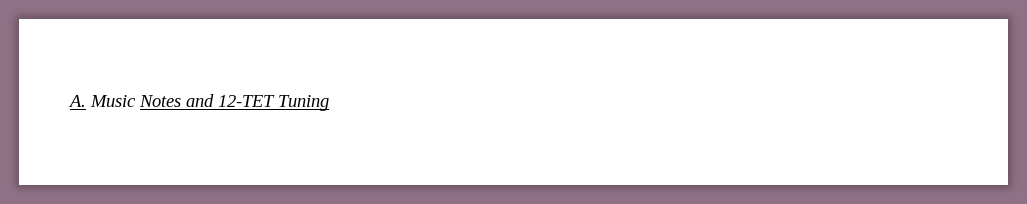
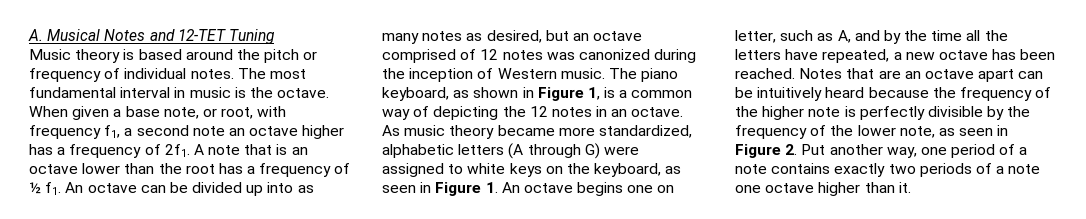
- A. Music Notes and 12-TET Tuning
+ A. Musical Notes and 12-TET Tuning
+ Music theory is based around the pitch or frequency of individual notes. The most fundamental interval in music is the octave. When given a base note, or root, with frequency f1, a second note an octave higher has a frequency of 2f1. A note that is an octave lower than the root has a frequency of ½ f1. An octave can be divided up into as many notes as desired, but an octave comprised of 12 notes was canonized during the inception of Western music. The piano keyboard, as shown in Figure 1, is a common way of depicting the 12 notes in an octave. As music theory became more standardized, alphabetic letters (A through G) were assigned to white keys on the keyboard, as seen in Figure 1. An octave begins one on letter, such as A, and by the time all the letters have repeated, a new octave has been reached. Notes that are an octave apart can be intuitively heard because the frequency of the higher note is perfectly divisible by the frequency of the lower note, as seen in Figure 2. Put another way, one period of a note contains exactly two periods of a note one octave higher than it.

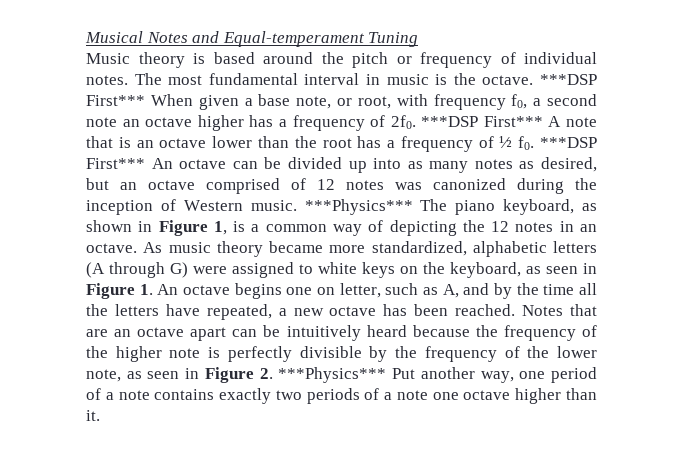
- A. Musical Notes and 12-TET Tuning
+ Musical Notes and Equal-temperament Tuning
- When given a base note, or root, with frequency f1, a second note an octave higher has a frequency of 2f1. A note that is an octave lower than the root has a frequency of ½ f1. An octave can be divided up into as many notes as desired, but an octave comprised of 12 notes was canonized during the inception of Western music.
+ ***DSP First*** When given a base note, or root, with frequency f0, a second note an octave higher has a frequency of 2f0. ***DSP First*** A note that is an octave lower than the root has a frequency of ½ f0. ***DSP First*** An octave can be divided up into as many notes as desired, but an octave comprised of 12 notes was canonized during the inception of Western music.
- The piano keyboard, as shown in Figure 1, is a common way of depicting the 12 notes in an octave.
+ ***Physics*** The piano keyboard, as shown in Figure 1, is a common way of depicting the 12 notes in an octave.
- Notes that are an octave apart can be intuitively heard because the frequency of the higher note is perfectly divisible by the frequency of the lower note, as seen in Figure 2. Put another way, one period of a note contains exactly two periods of a note one octave higher than it.
+ Notes that are an octave apart can be intuitively heard because the frequency of the higher note is perfectly divisible by the frequency of the lower note, as seen in Figure 2. ***Physics*** Put another way, one period of a note contains exactly two periods of a note one octave higher than it.

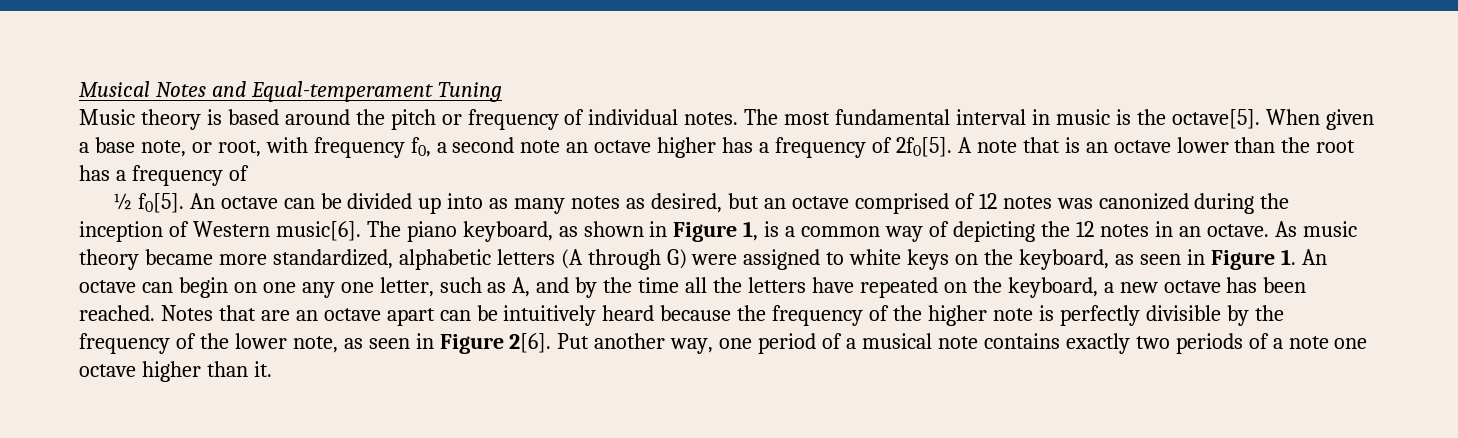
- The most fundamental interval in music is the octave. ***DSP First*** When given a base note, or root, with frequency f0, a second note an octave higher has a frequency of 2f0. ***DSP First*** A note that is an octave lower than the root has a frequency of ½ f0. ***DSP First*** An octave can be divided up into as many notes as desired, but an octave comprised of 12 notes was canonized during the inception of Western music. ***Physics*** The piano keyboard, as shown in Figure 1, is a common way of depicting the 12 notes in an octave.
+ The most fundamental interval in music is the octave[5]. When given a base note, or root, with frequency f0, a second note an octave higher has a frequency of 2f0[5]. A note that is an octave lower than the root has a frequency of
+ ½ f0[5]. An octave can be divided up into as many notes as desired, but an octave comprised of 12 notes was canonized during the inception of Western music[6]. The piano keyboard, as shown in Figure 1, is a common way of depicting the 12 notes in an octave.
- As music theory became more standardized, alphabetic letters (A through G) were assigned to white keys on the keyboard, as seen in Figure 1. An octave begins one on letter, such as A, and by the time all the letters have repeated, a new octave has been reached.
+ As music theory became more standardized, alphabetic letters (A through G) were assigned to white keys on the keyboard, as seen in Figure 1. An octave can begin on one any one letter, such as A, and by the time all the letters have repeated on the keyboard, a new octave has been reached.
- Notes that are an octave apart can be intuitively heard because the frequency of the higher note is perfectly divisible by the frequency of the lower note, as seen in Figure 2. ***Physics*** Put another way, one period of a note contains exactly two periods of a note one octave higher than it.
+ Notes that are an octave apart can be intuitively heard because the frequency of the higher note is perfectly divisible by the frequency of the lower note, as seen in Figure 2[6]. Put another way, one period of a musical note contains exactly two periods of a note one octave higher than it.

